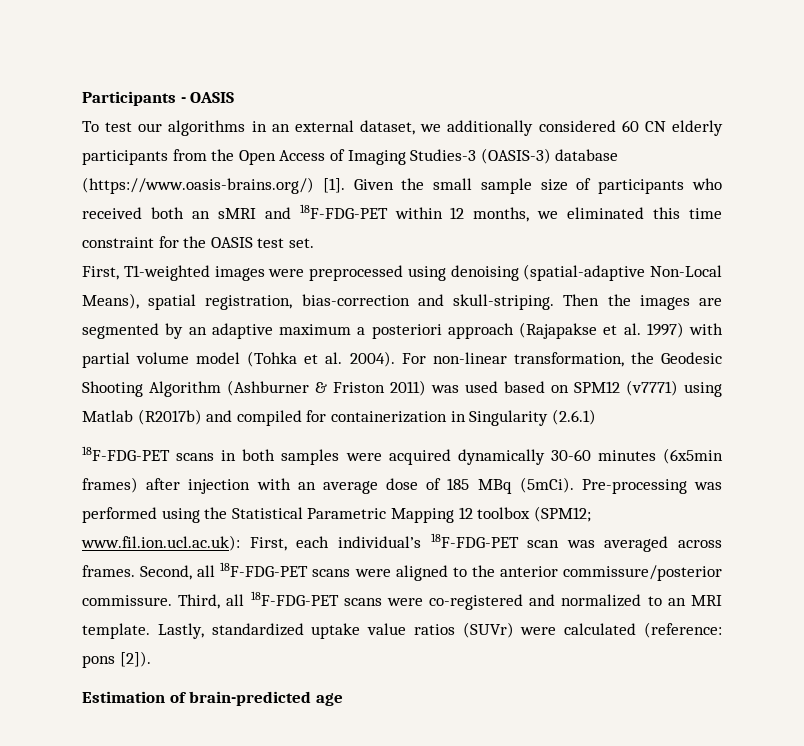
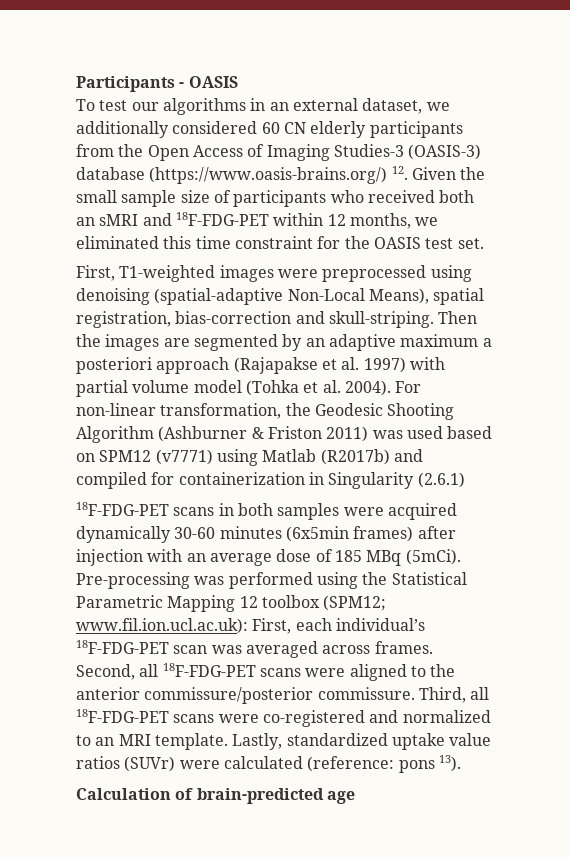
- To test our algorithms in an external dataset, we additionally considered 60 CN elderly participants from the Open Access of Imaging Studies-3 (OASIS-3) database (https://www.oasis-brains.org/) [1]. Given the small sample size of participants who received both an sMRI and 18F-FDG-PET within 12 months, we eliminated this time constraint for the OASIS test set.
+ To test our algorithms in an external dataset, we additionally considered 60 CN elderly participants from the Open Access of Imaging Studies-3 (OASIS-3) database (https://www.oasis-brains.org/) 12. Given the small sample size of participants who received both an sMRI and 18F-FDG-PET within 12 months, we eliminated this time constraint for the OASIS test set.
- Lastly, standardized uptake value ratios (SUVr) were calculated (reference: pons [2]).
- Estimation of brain-predicted age
+ Lastly, standardized uptake value ratios (SUVr) were calculated (reference: pons 13).
+ Calculation of brain-predicted age

